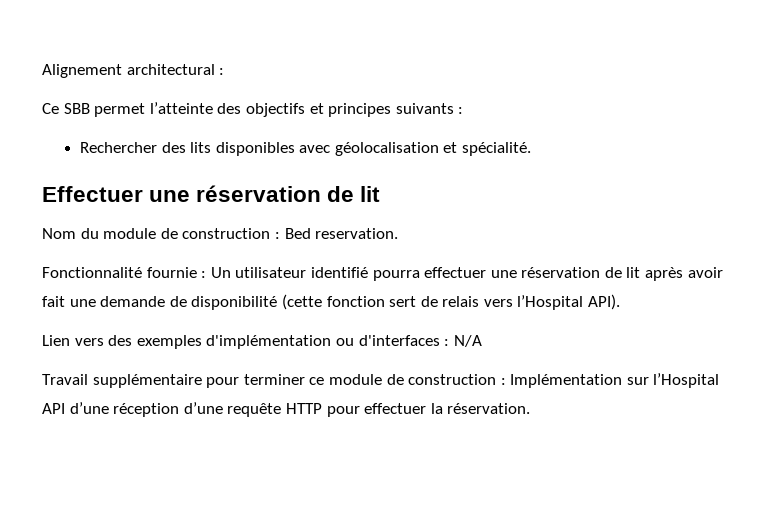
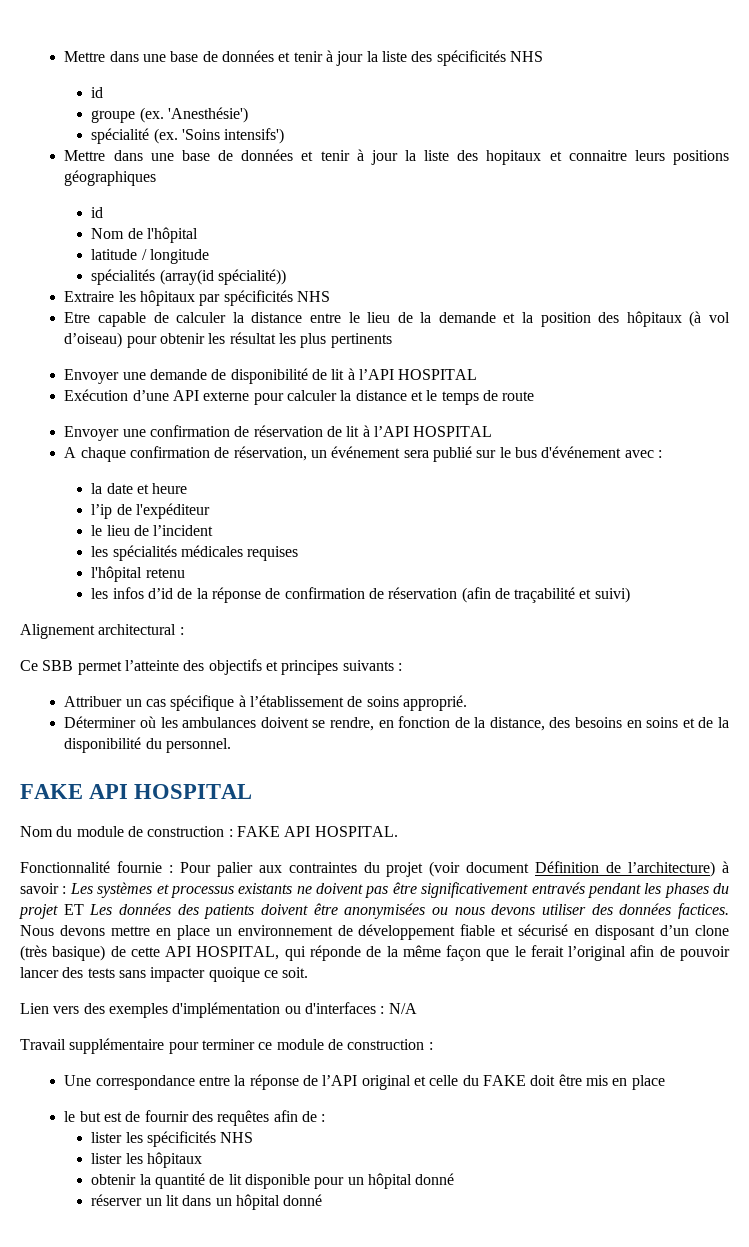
+ Mettre dans une base de données et tenir à jour la liste des spécificités NHS
+ id
+ groupe (ex. 'Anesthésie')
+ spécialité (ex. 'Soins intensifs')
+ Mettre dans une base de données et tenir à jour la liste des hopitaux et connaitre leurs positions géographiques
+ id
+ Nom de l'hôpital
+ latitude / longitude
+ spécialités (array(id spécialité))
+ Extraire les hôpitaux par spécificités NHS
+ Etre capable de calculer la distance entre le lieu de la demande et la position des hôpitaux (à vol d’oiseau) pour obtenir les résultat les plus pertinents
+ Envoyer une demande de disponibilité de lit à l’API HOSPITAL
+ Exécution d’une API externe pour calculer la distance et le temps de route
+ Envoyer une confirmation de réservation de lit à l’API HOSPITAL
+ A chaque confirmation de réservation, un événement sera publié sur le bus d'événement avec :
+ la date et heure
+ l’ip de l'expéditeur
+ le lieu de l’incident
+ les spécialités médicales requises
+ l'hôpital retenu
+ les infos d’id de la réponse de confirmation de réservation (afin de traçabilité et suivi)
- Rechercher des lits disponibles avec géolocalisation et spécialité.
- Effectuer une réservation de lit
+ Attribuer un cas spécifique à l’établissement de soins approprié.
+ Déterminer où les ambulances doivent se rendre, en fonction de la distance, des besoins en soins et de la disponibilité du personnel.
+ FAKE API HOSPITAL
- Nom du module de construction : Bed reservation.
+ Nom du module de construction : FAKE API HOSPITAL.
- Fonctionnalité fournie : Un utilisateur identifié pourra effectuer une réservation de lit après avoir fait une demande de disponibilité (cette fonction sert de relais vers l’Hospital API).
+ Fonctionnalité fournie : Pour palier aux contraintes du projet (voir document Définition de l’architecture) à savoir : Les systèmes et processus existants ne doivent pas être significativement entravés pendant les phases du projet ET Les données des patients doivent être anonymisées ou nous devons utiliser des données factices. Nous devons mettre en place un environnement de développement fiable et sécurisé en disposant d’un clone (très basique) de cette API HOSPITAL, qui réponde de la même façon que le ferait l’original afin de pouvoir lancer des tests sans impacter quoique ce soit.
- Travail supplémentaire pour terminer ce module de construction : Implémentation sur l’Hospital API d’une réception d’une requête HTTP pour effectuer la réservation.
+ Travail supplémentaire pour terminer ce module de construction :
+ Une correspondance entre la réponse de l’API original et celle du FAKE doit être mis en place
+ le but est de fournir des requêtes afin de :
+ lister les spécificités NHS
+ lister les hôpitaux
+ obtenir la quantité de lit disponible pour un hôpital donné
+ réserver un lit dans un hôpital donné

